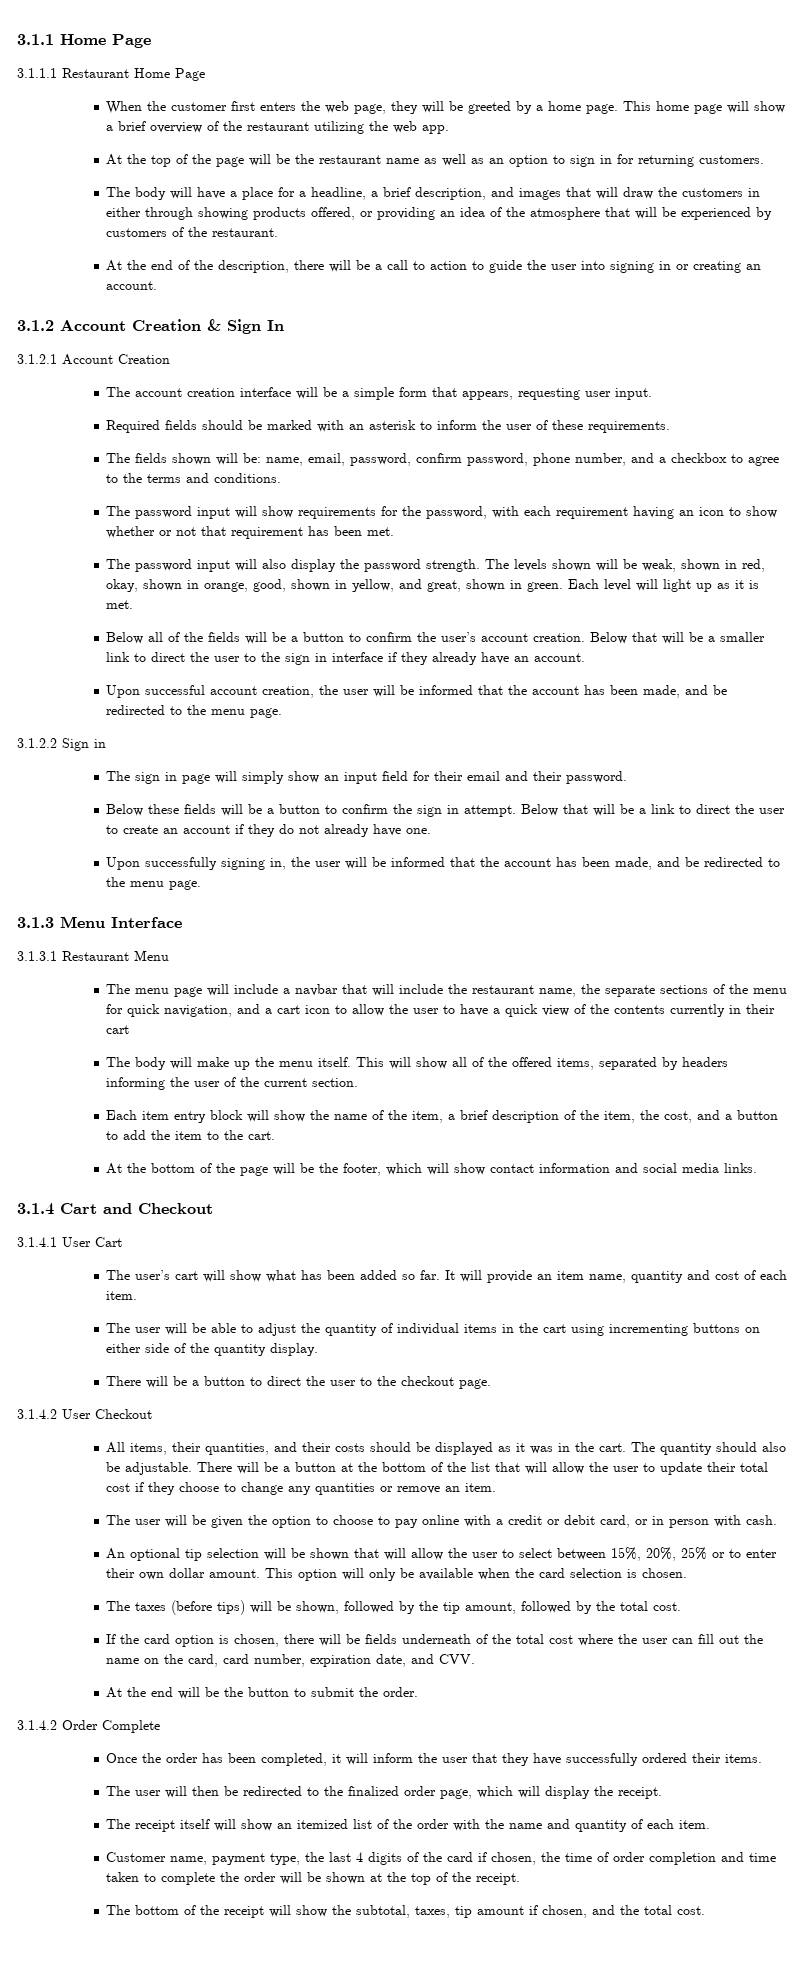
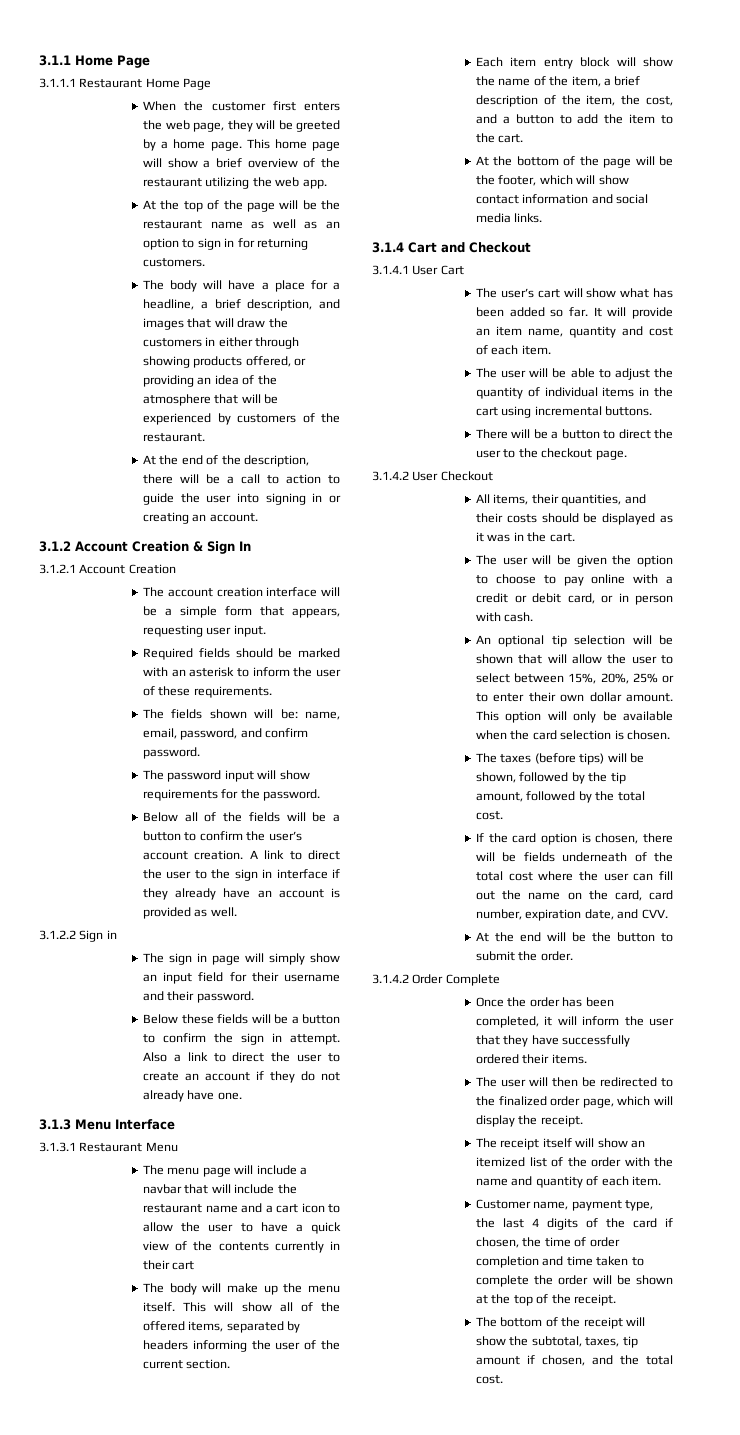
- The fields shown will be: name, email, password, confirm password, phone number, and a checkbox to agree to the terms and conditions.
+ The fields shown will be: name, email, password, and confirm password.
- The password input will show requirements for the password, with each requirement having an icon to show whether or not that requirement has been met.
- The password input will also display the password strength. The levels shown will be weak, shown in red, okay, shown in orange, good, shown in yellow, and great, shown in green. Each level will light up as it is met.
+ The password input will show requirements for the password.
- Below that will be a smaller link to direct the user to the sign in interface if they already have an account.
- Upon successful account creation, the user will be informed that the account has been made, and be redirected to the menu page.
+ A link to direct the user to the sign in interface if they already have an account is provided as well.
- The sign in page will simply show an input field for their email and their password.
+ The sign in page will simply show an input field for their username and their password.
- Below that will be a link to direct the user to create an account if they do not already have one.
+ Also a link to direct the user to create an account if they do not already have one.
- Upon successfully signing in, the user will be informed that the account has been made, and be redirected to the menu page.
- The menu page will include a navbar that will include the restaurant name, the separate sections of the menu for quick navigation, and a cart icon to allow the user to have a quick view of the contents currently in their cart
+ The menu page will include a navbar that will include the restaurant name and a cart icon to allow the user to have a quick view of the contents currently in their cart
- The user will be able to adjust the quantity of individual items in the cart using incrementing buttons on either side of the quantity display.
+ The user will be able to adjust the quantity of individual items in the cart using incremental buttons.
- The quantity should also be adjustable. There will be a button at the bottom of the list that will allow the user to update their total cost if they choose to change any quantities or remove an item.

